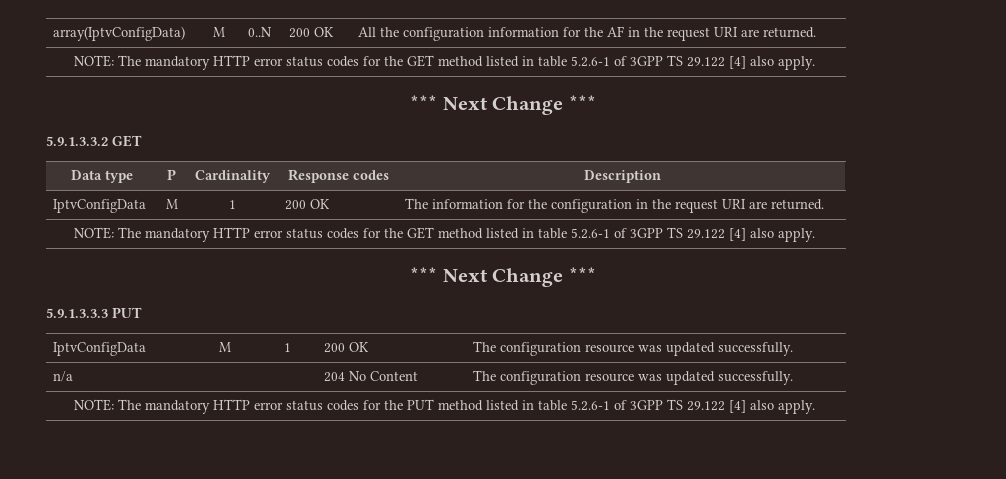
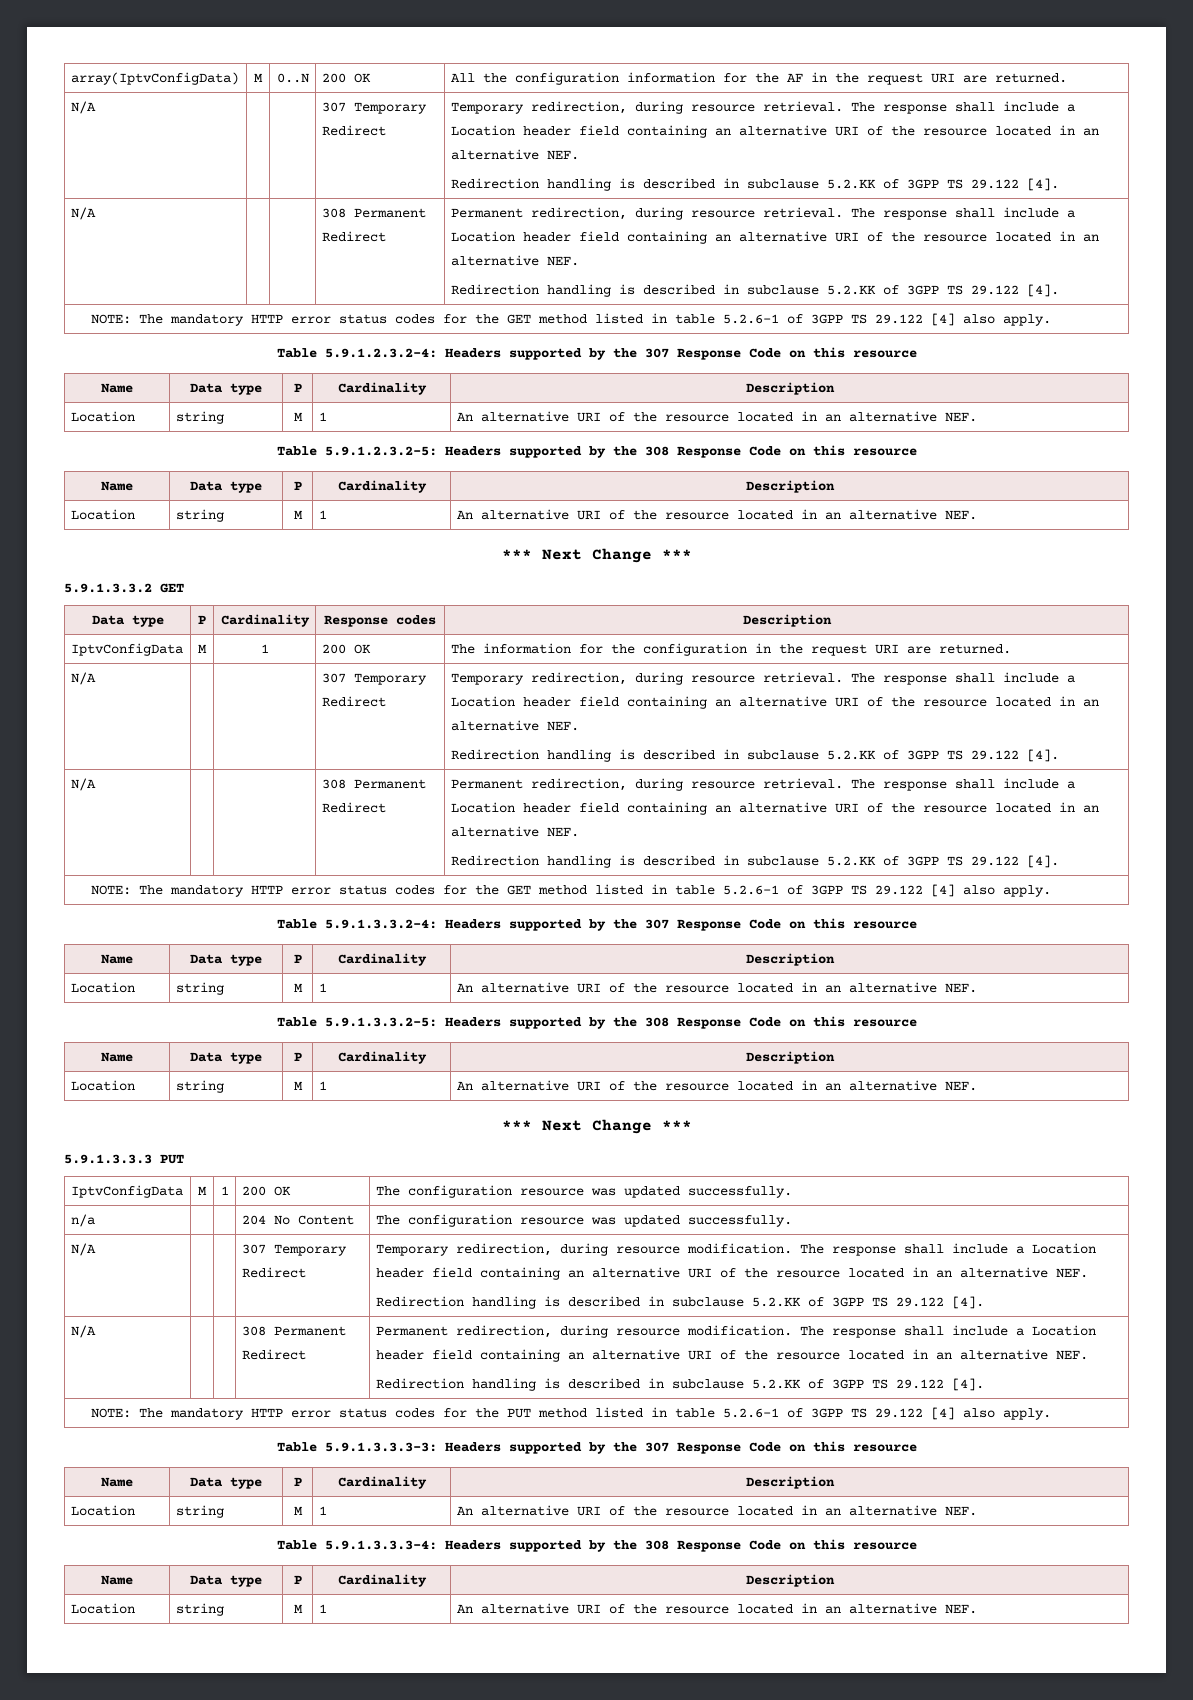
  array(IptvConfigData) | M | 0..N | 200 OK | All the configuration information for the AF in the request URI are returned.
+ N/A | | | 307 Temporary Redirect | Temporary redirection, during resource retrieval. The response shall include a Location header field containing an alternative URI of the resource located in an alternative NEF.
+ Redirection handling is described in subclause 5.2.KK of 3GPP TS 29.122 [4].
+ N/A | | | 308 Permanent Redirect | Permanent redirection, during resource retrieval. The response shall include a Location header field containing an alternative URI of the resource located in an alternative NEF.
+ Redirection handling is described in subclause 5.2.KK of 3GPP TS 29.122 [4].
+ Table 5.9.1.2.3.2-4: Headers supported by the 307 Response Code on this resource
+ Name | Data type | P | Cardinality | Description
+ Location | string | M | 1 | An alternative URI of the resource located in an alternative NEF.
+ Table 5.9.1.2.3.2-5: Headers supported by the 308 Response Code on this resource
+ Name | Data type | P | Cardinality | Description
+ Location | string | M | 1 | An alternative URI of the resource located in an alternative NEF.
  IptvConfigData | M | 1 | 200 OK | The information for the configuration in the request URI are returned.
+ N/A | | | 307 Temporary Redirect | Temporary redirection, during resource retrieval. The response shall include a Location header field containing an alternative URI of the resource located in an alternative NEF.
+ Redirection handling is described in subclause 5.2.KK of 3GPP TS 29.122 [4].
+ N/A | | | 308 Permanent Redirect | Permanent redirection, during resource retrieval. The response shall include a Location header field containing an alternative URI of the resource located in an alternative NEF.
+ Redirection handling is described in subclause 5.2.KK of 3GPP TS 29.122 [4].
+ Table 5.9.1.3.3.2-4: Headers supported by the 307 Response Code on this resource
+ Name | Data type | P | Cardinality | Description
+ Location | string | M | 1 | An alternative URI of the resource located in an alternative NEF.
+ Table 5.9.1.3.3.2-5: Headers supported by the 308 Response Code on this resource
+ Name | Data type | P | Cardinality | Description
+ Location | string | M | 1 | An alternative URI of the resource located in an alternative NEF.
+ N/A | | | 307 Temporary Redirect | Temporary redirection, during resource modification. The response shall include a Location header field containing an alternative URI of the resource located in an alternative NEF.
+ Redirection handling is described in subclause 5.2.KK of 3GPP TS 29.122 [4].
+ N/A | | | 308 Permanent Redirect | Permanent redirection, during resource modification. The response shall include a Location header field containing an alternative URI of the resource located in an alternative NEF.
+ Redirection handling is described in subclause 5.2.KK of 3GPP TS 29.122 [4].
+ Table 5.9.1.3.3.3-3: Headers supported by the 307 Response Code on this resource
+ Name | Data type | P | Cardinality | Description
+ Location | string | M | 1 | An alternative URI of the resource located in an alternative NEF.
+ Table 5.9.1.3.3.3-4: Headers supported by the 308 Response Code on this resource
+ Name | Data type | P | Cardinality | Description
+ Location | string | M | 1 | An alternative URI of the resource located in an alternative NEF.

